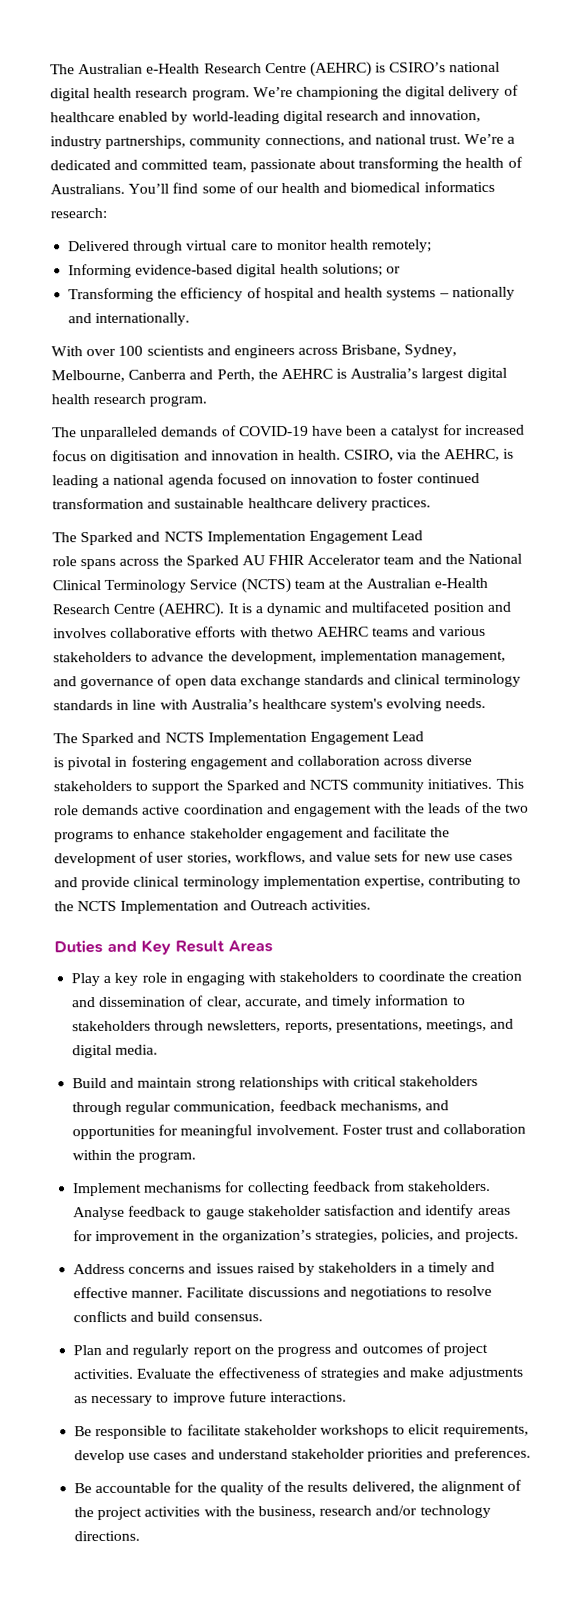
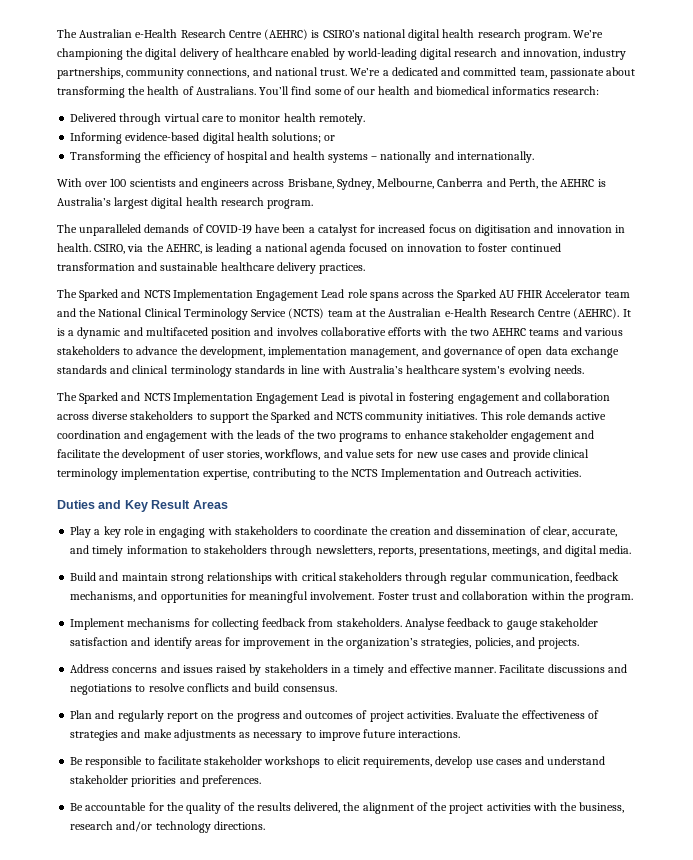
- Delivered through virtual care to monitor health remotely;
+ Delivered through virtual care to monitor health remotely.
  CSIRO, via the AEHRC, is leading a national agenda focused on innovation to foster continued transformation and sustainable healthcare delivery practices.
- The Sparked and NCTS Implementation Engagement Lead
- role spans across the Sparked AU FHIR Accelerator team and the National Clinical Terminology Service (NCTS) team at the Australian e-Health Research Centre (AEHRC).
+ The Sparked and NCTS Implementation Engagement Lead role spans across the Sparked AU FHIR Accelerator team and the National Clinical Terminology Service (NCTS) team at the Australian e-Health Research Centre (AEHRC).
- It is a dynamic and multifaceted position and involves collaborative efforts with thetwo AEHRC teams and various stakeholders to advance the development, implementation management, and governance of open data exchange standards and clinical terminology standards in line with Australia’s healthcare system's evolving needs.
- The Sparked and NCTS Implementation Engagement Lead
- is pivotal in fostering engagement and collaboration across diverse stakeholders to support the Sparked and NCTS community initiatives.
+ It is a dynamic and multifaceted position and involves collaborative efforts with the two AEHRC teams and various stakeholders to advance the development, implementation management, and governance of open data exchange standards and clinical terminology standards in line with Australia’s healthcare system's evolving needs.
+ The Sparked and NCTS Implementation Engagement Lead is pivotal in fostering engagement and collaboration across diverse stakeholders to support the Sparked and NCTS community initiatives.

